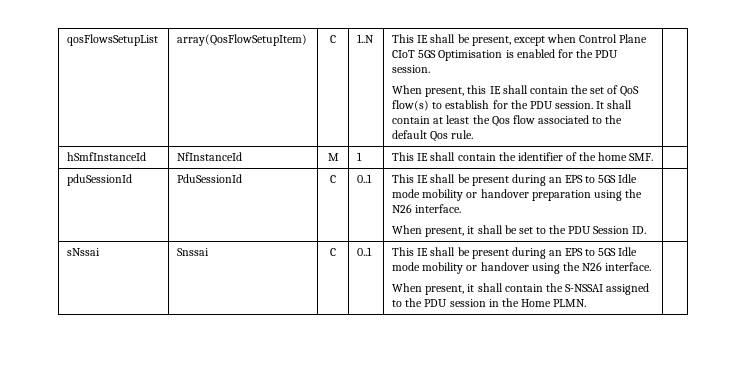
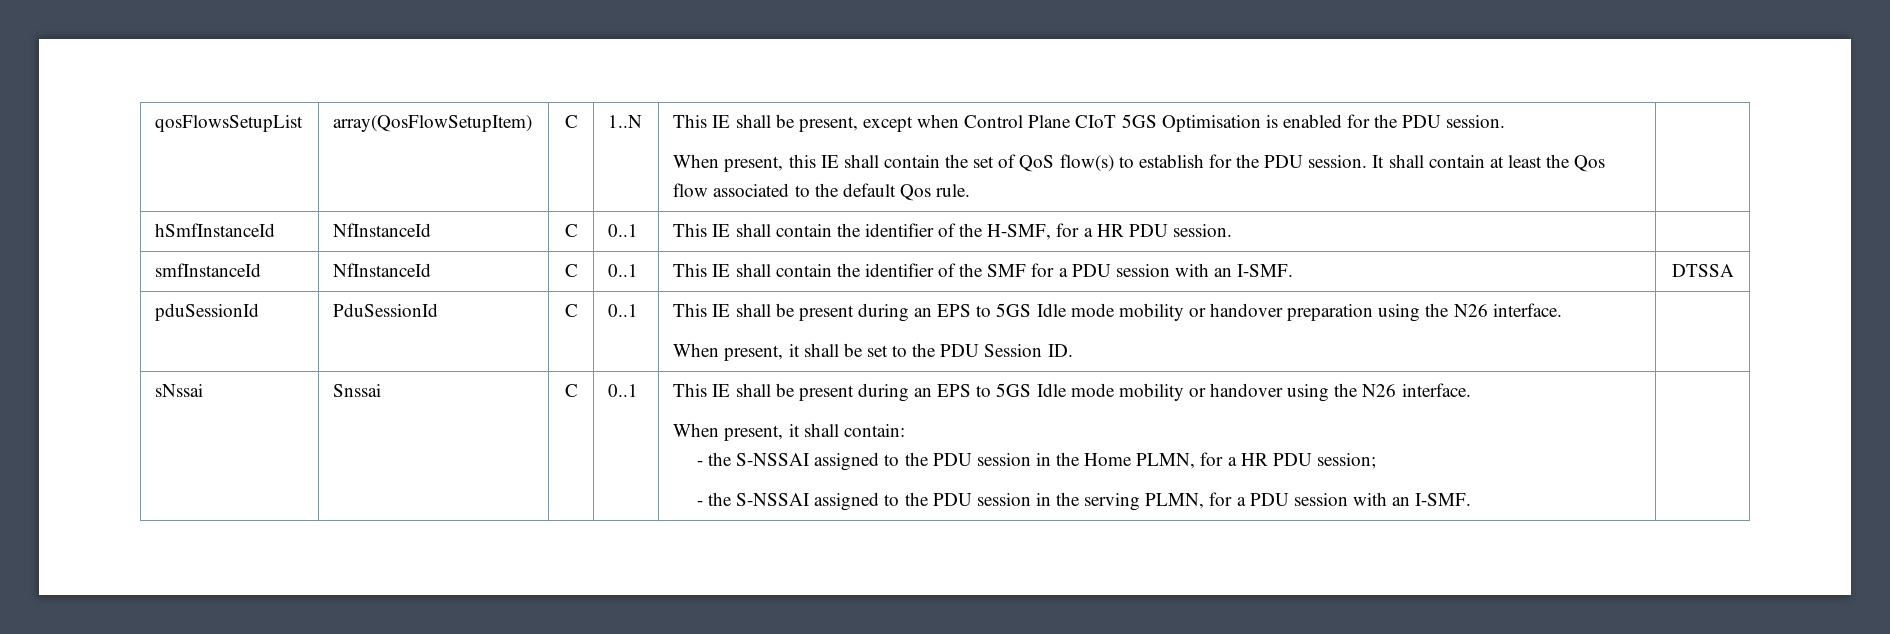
- hSmfInstanceId | NfInstanceId | M | 1 | This IE shall contain the identifier of the home SMF. |
+ hSmfInstanceId | NfInstanceId | C | 0..1 | This IE shall contain the identifier of the H-SMF, for a HR PDU session. |
+ smfInstanceId | NfInstanceId | C | 0..1 | This IE shall contain the identifier of the SMF for a PDU session with an I-SMF. | DTSSA
- When present, it shall contain the S-NSSAI assigned to the PDU session in the Home PLMN.
+ When present, it shall contain:
+ - the S-NSSAI assigned to the PDU session in the Home PLMN, for a HR PDU session;
+ - the S-NSSAI assigned to the PDU session in the serving PLMN, for a PDU session with an I-SMF.

